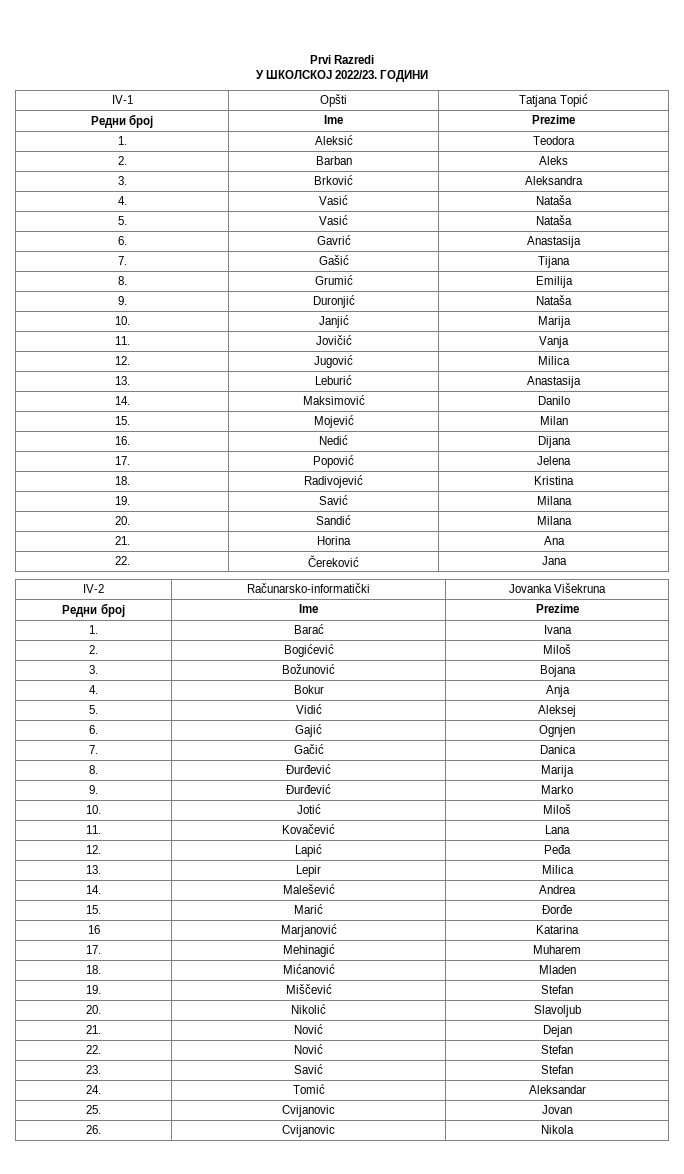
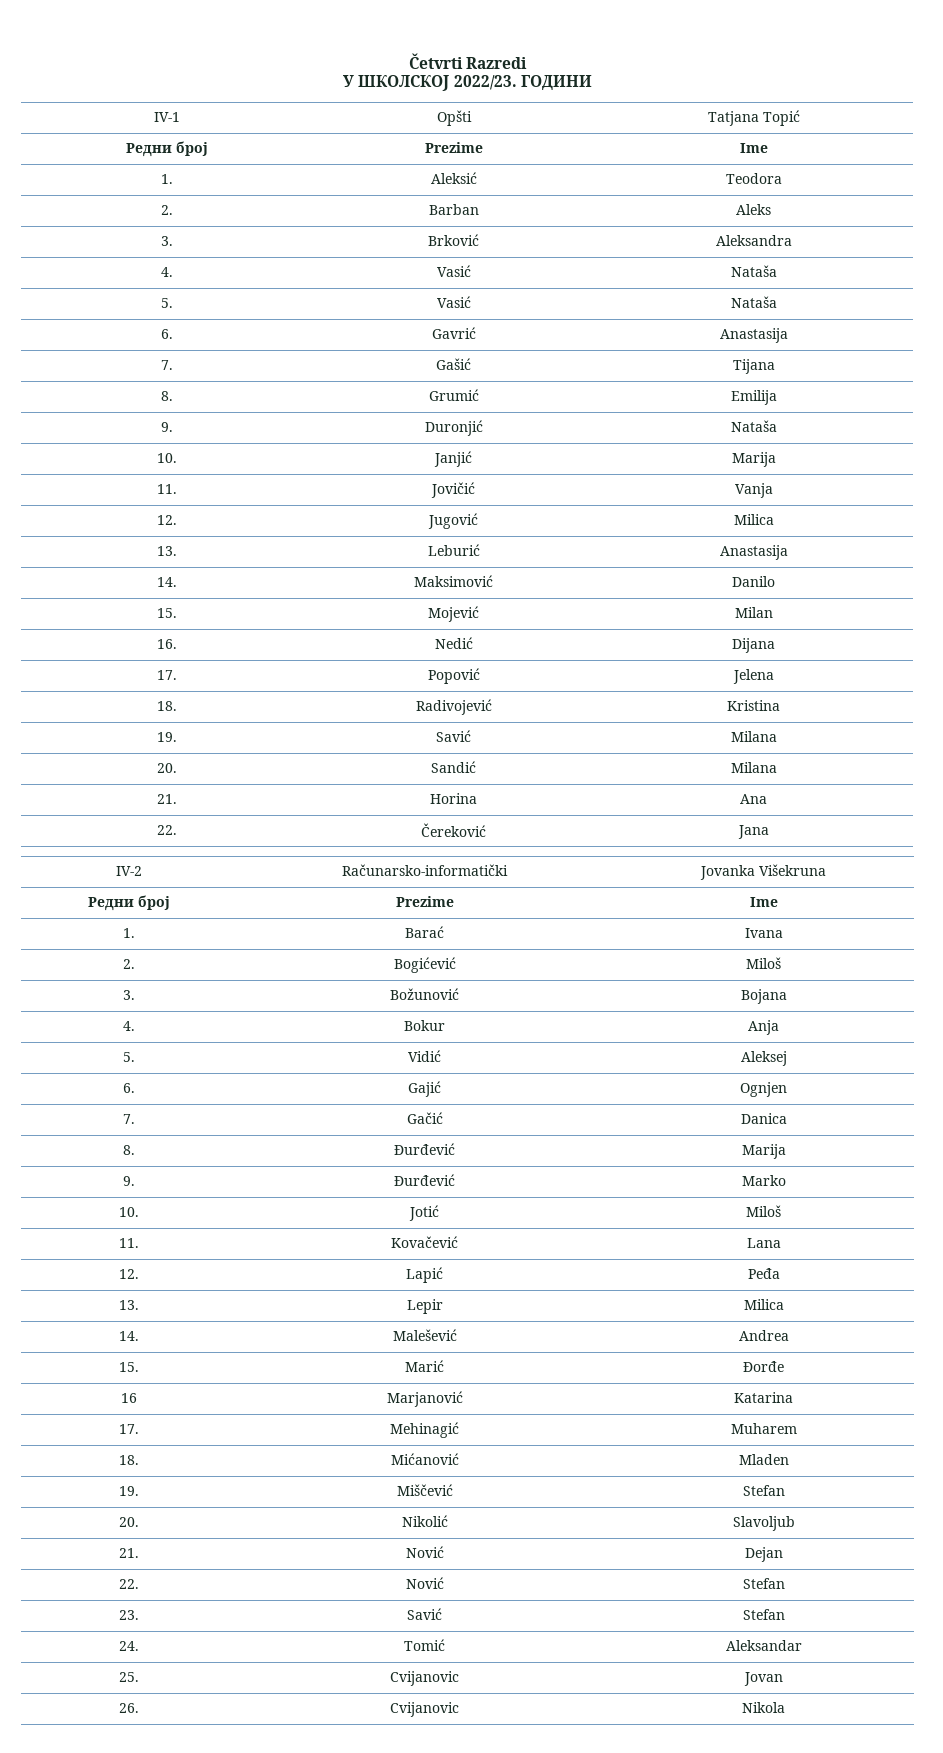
- Prvi Razredi
+ Četvrti Razredi
  IV-1 | Opšti | Tatjana Topić
- Редни број | Ime | Prezime
+ Редни број | Prezime | Ime
  IV-2 | Računarsko-informatički | Jovanka Višekruna
- Редни број | Ime | Prezime
+ Редни број | Prezime | Ime

